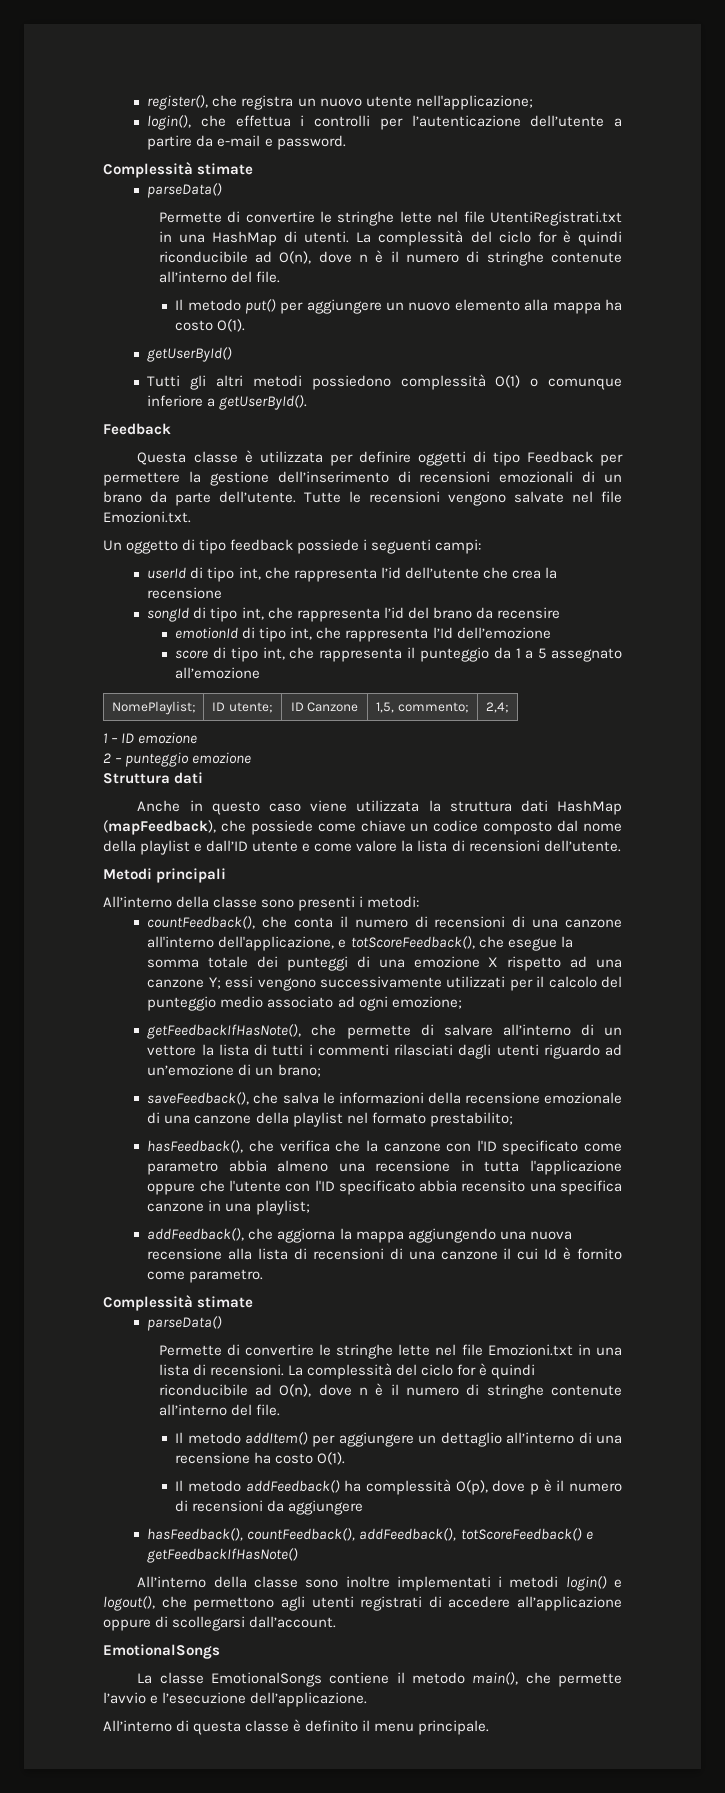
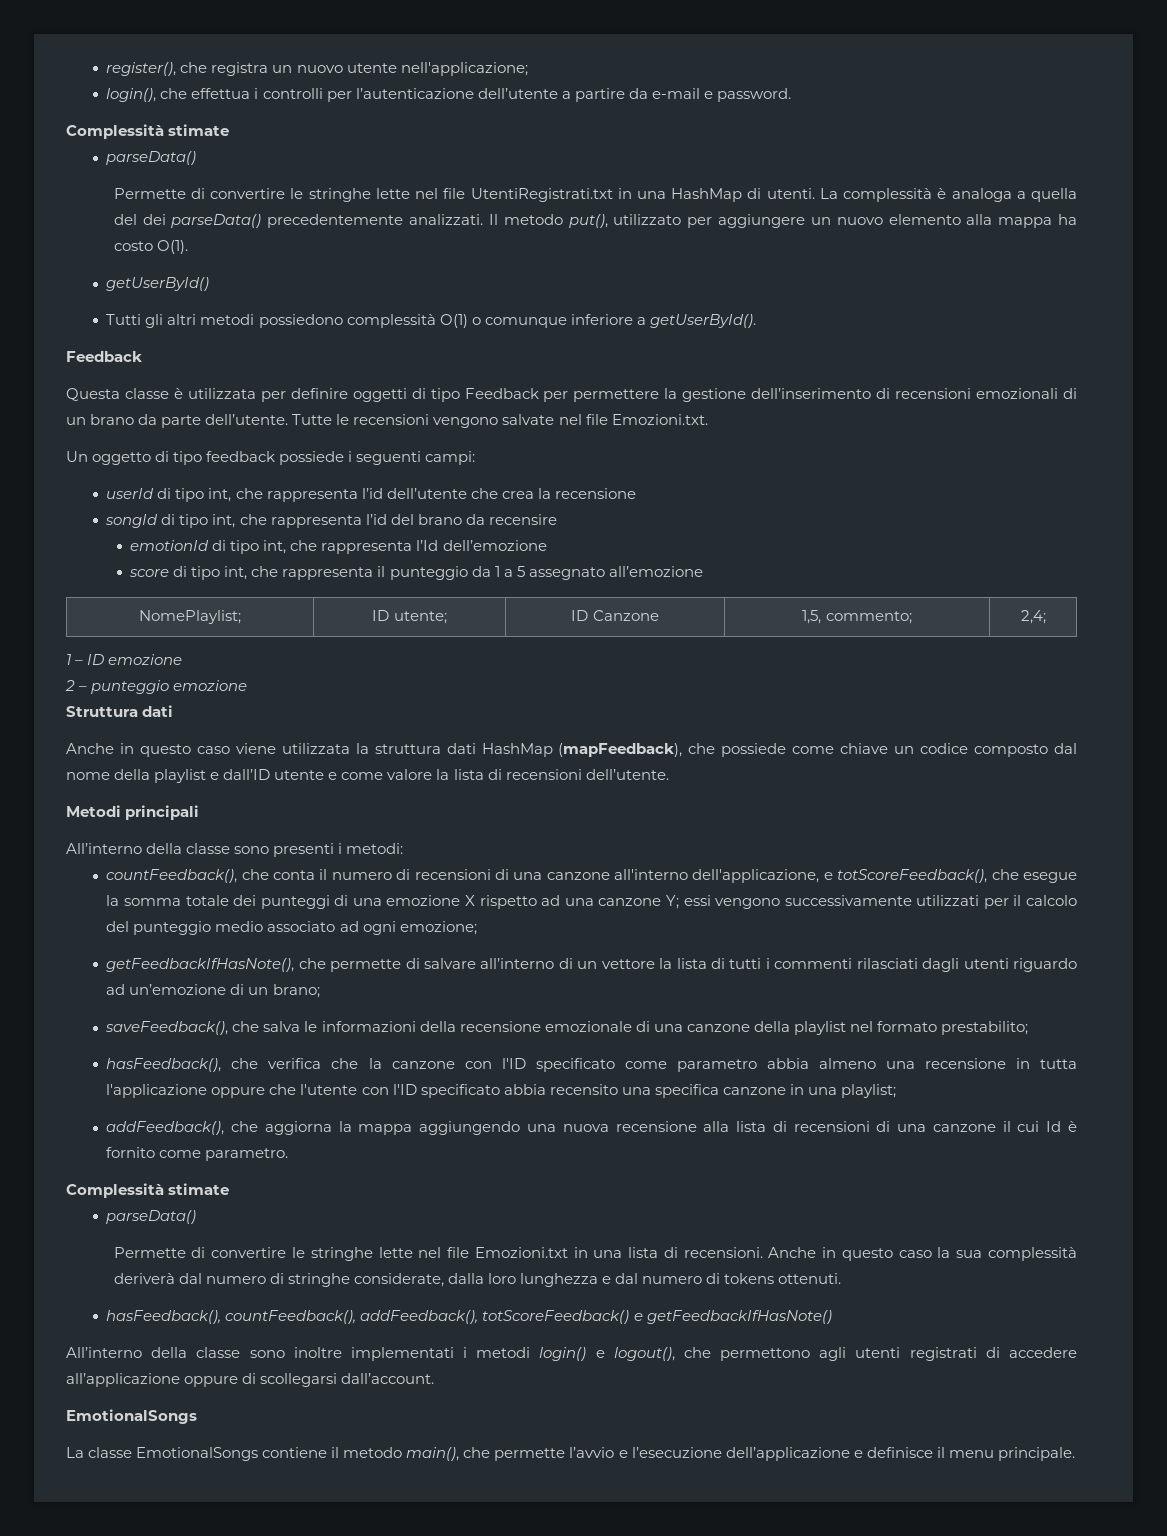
- Permette di convertire le stringhe lette nel file UtentiRegistrati.txt in una HashMap di utenti. La complessità del ciclo for è quindi riconducibile ad O(n), dove n è il numero di stringhe contenute all’interno del file.
- Il metodo put() per aggiungere un nuovo elemento alla mappa ha costo O(1).
+ Permette di convertire le stringhe lette nel file UtentiRegistrati.txt in una HashMap di utenti. La complessità è analoga a quella del dei parseData() precedentemente analizzati. Il metodo put(), utilizzato per aggiungere un nuovo elemento alla mappa ha costo O(1).
- Permette di convertire le stringhe lette nel file Emozioni.txt in una lista di recensioni. La complessità del ciclo for è quindi riconducibile ad O(n), dove n è il numero di stringhe contenute all’interno del file.
- Il metodo addItem() per aggiungere un dettaglio all’interno di una recensione ha costo O(1).
- Il metodo addFeedback() ha complessità O(p), dove p è il numero di recensioni da aggiungere
+ Permette di convertire le stringhe lette nel file Emozioni.txt in una lista di recensioni. Anche in questo caso la sua complessità deriverà dal numero di stringhe considerate, dalla loro lunghezza e dal numero di tokens ottenuti.
- La classe EmotionalSongs contiene il metodo main(), che permette l’avvio e l’esecuzione dell’applicazione.
- All’interno di questa classe è definito il menu principale.
+ La classe EmotionalSongs contiene il metodo main(), che permette l’avvio e l’esecuzione dell’applicazione e definisce il menu principale.

